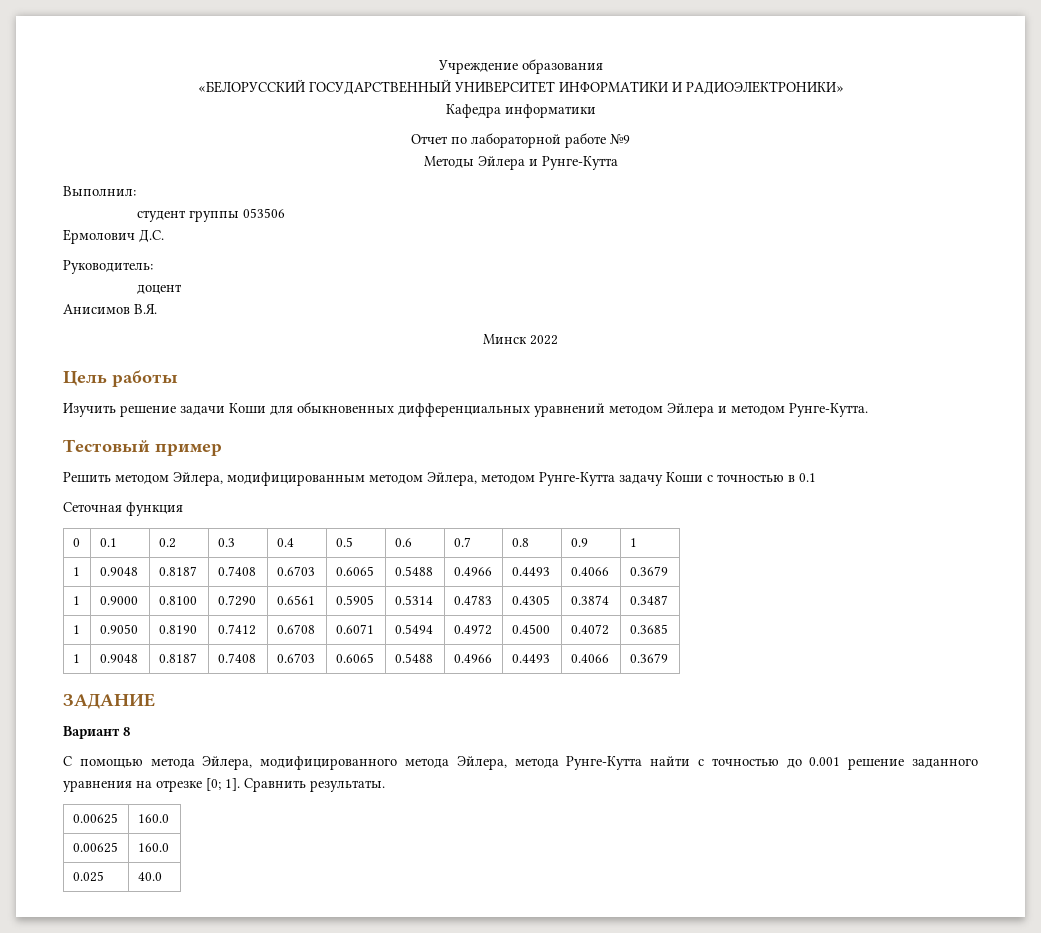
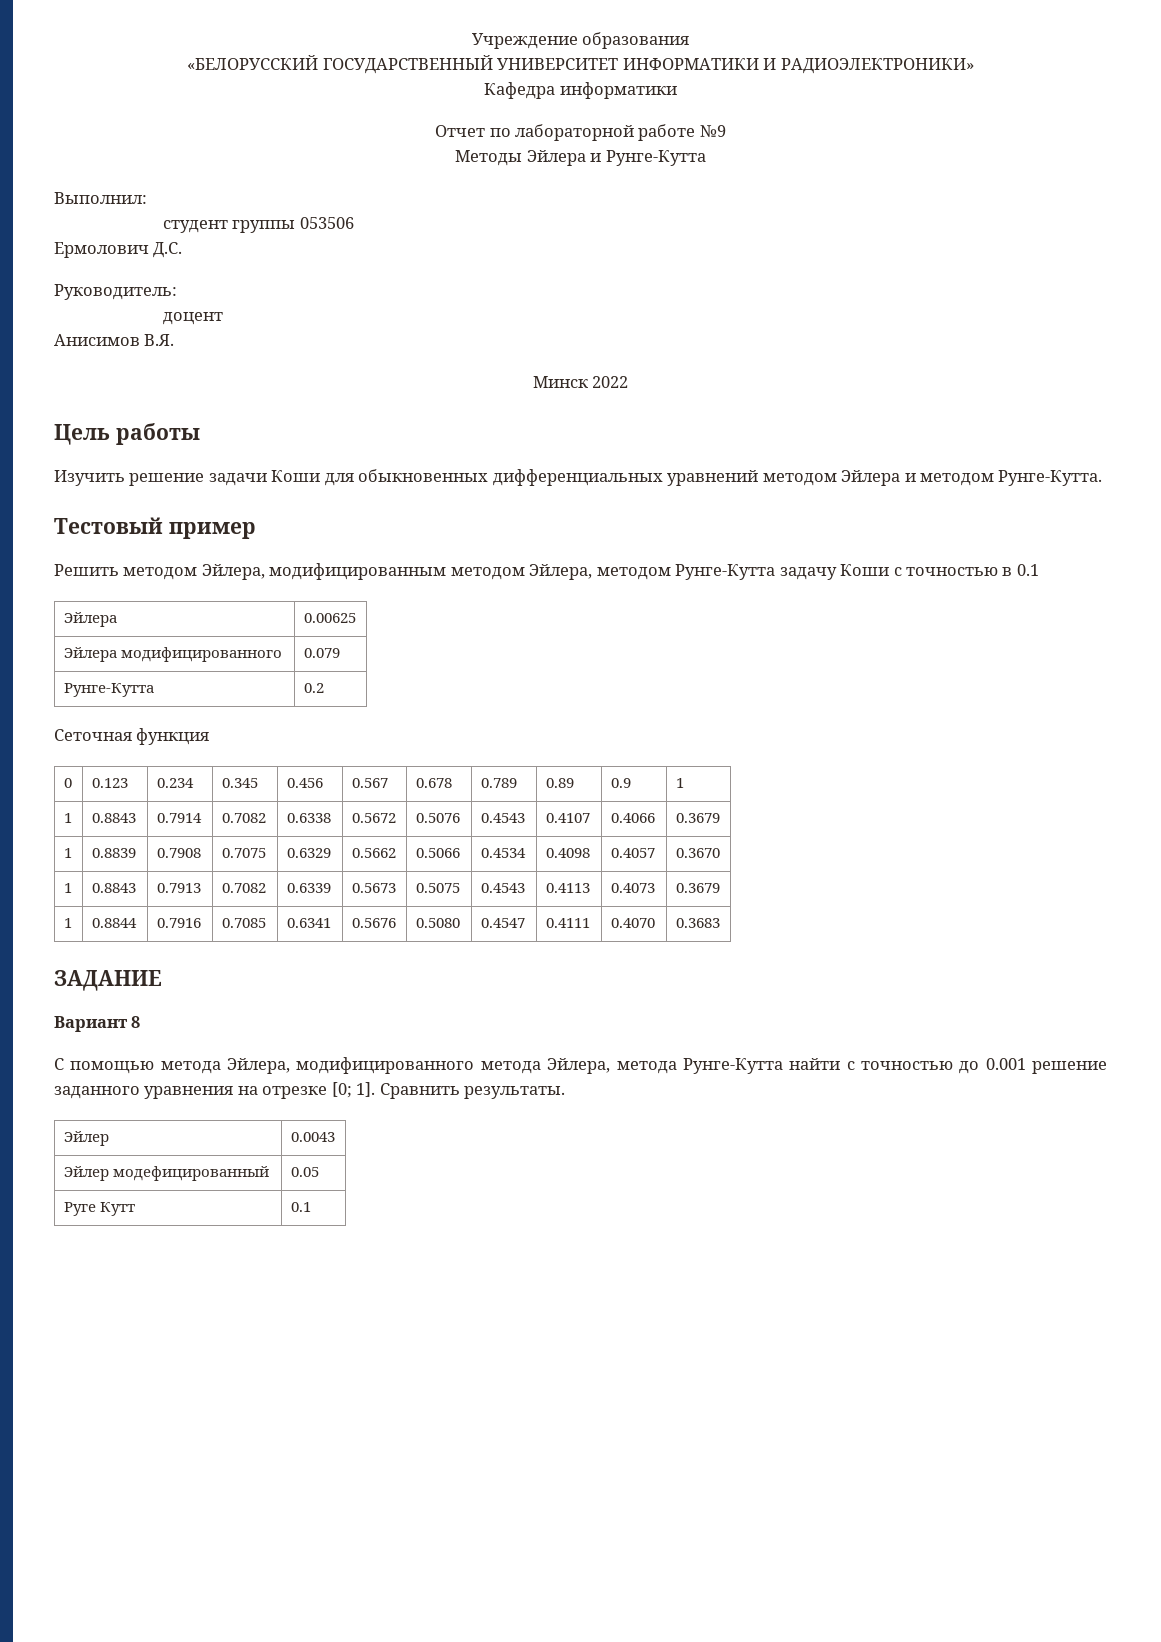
+ Эйлера | 0.00625
+ Эйлера модифицированного | 0.079
+ Рунге-Кутта | 0.2
  Сеточная функция
- 0 | 0.1 | 0.2 | 0.3 | 0.4 | 0.5 | 0.6 | 0.7 | 0.8 | 0.9 | 1
- 1 | 0.9048 | 0.8187 | 0.7408 | 0.6703 | 0.6065 | 0.5488 | 0.4966 | 0.4493 | 0.4066 | 0.3679
- 1 | 0.9000 | 0.8100 | 0.7290 | 0.6561 | 0.5905 | 0.5314 | 0.4783 | 0.4305 | 0.3874 | 0.3487
- 1 | 0.9050 | 0.8190 | 0.7412 | 0.6708 | 0.6071 | 0.5494 | 0.4972 | 0.4500 | 0.4072 | 0.3685
- 1 | 0.9048 | 0.8187 | 0.7408 | 0.6703 | 0.6065 | 0.5488 | 0.4966 | 0.4493 | 0.4066 | 0.3679
+ 0 | 0.123 | 0.234 | 0.345 | 0.456 | 0.567 | 0.678 | 0.789 | 0.89 | 0.9 | 1
+ 1 | 0.8843 | 0.7914 | 0.7082 | 0.6338 | 0.5672 | 0.5076 | 0.4543 | 0.4107 | 0.4066 | 0.3679
+ 1 | 0.8839 | 0.7908 | 0.7075 | 0.6329 | 0.5662 | 0.5066 | 0.4534 | 0.4098 | 0.4057 | 0.3670
+ 1 | 0.8843 | 0.7913 | 0.7082 | 0.6339 | 0.5673 | 0.5075 | 0.4543 | 0.4113 | 0.4073 | 0.3679
+ 1 | 0.8844 | 0.7916 | 0.7085 | 0.6341 | 0.5676 | 0.5080 | 0.4547 | 0.4111 | 0.4070 | 0.3683
  Сравнить результаты.
- 0.00625 | 160.0
- 0.00625 | 160.0
- 0.025 | 40.0
+ Эйлер | 0.0043
+ Эйлер модефицированный | 0.05
+ Руге Кутт | 0.1

